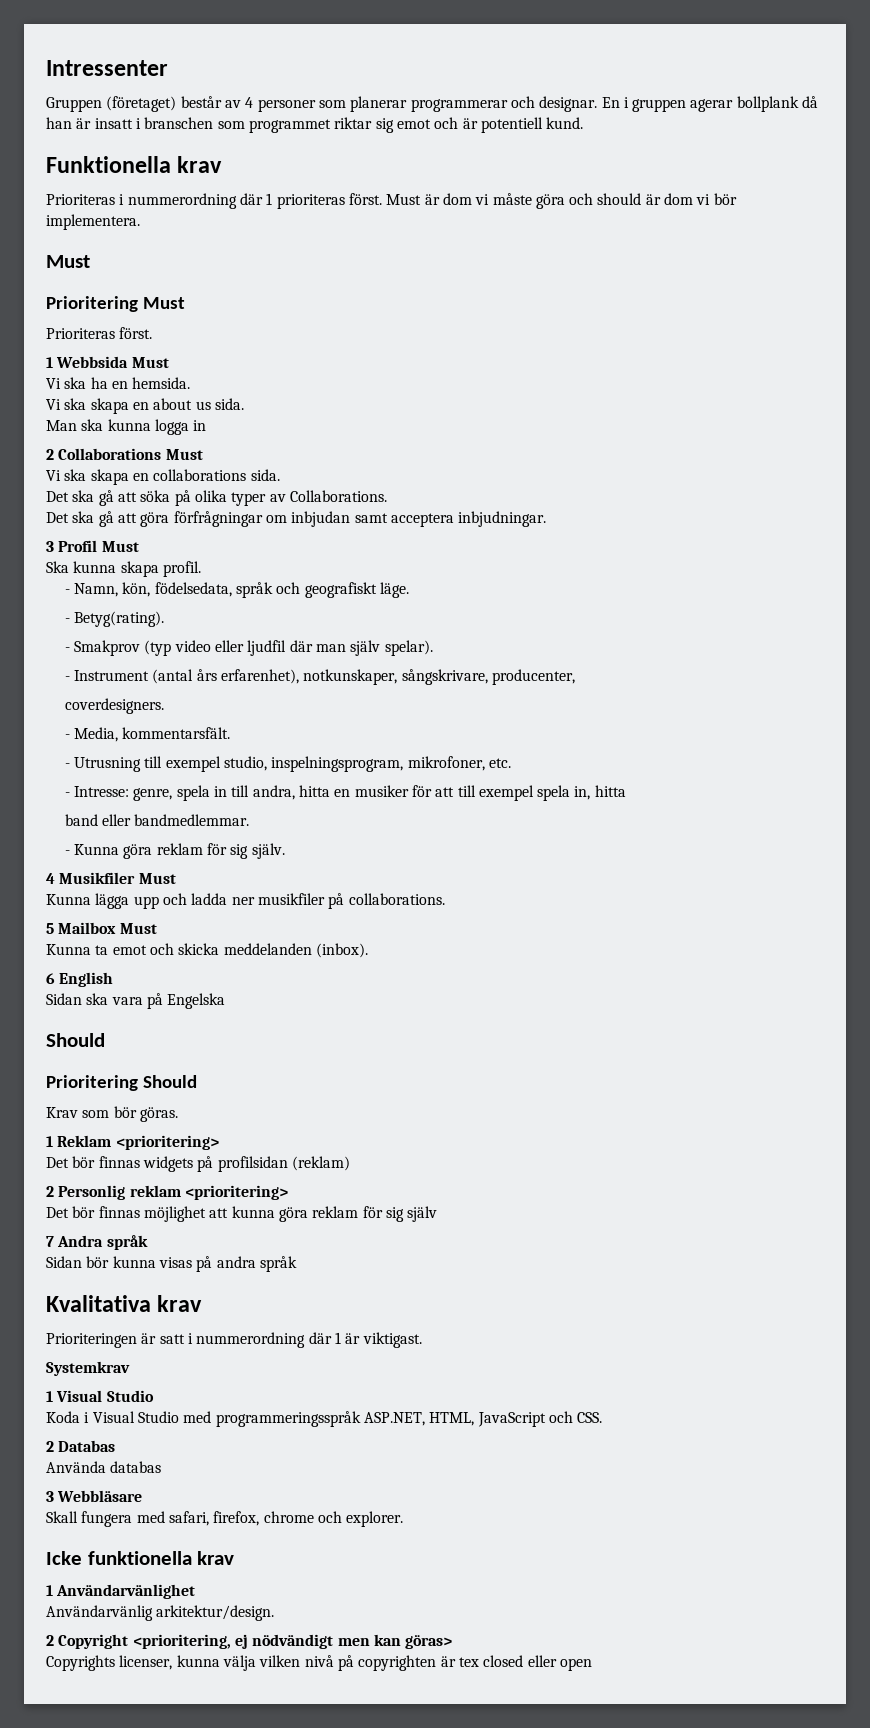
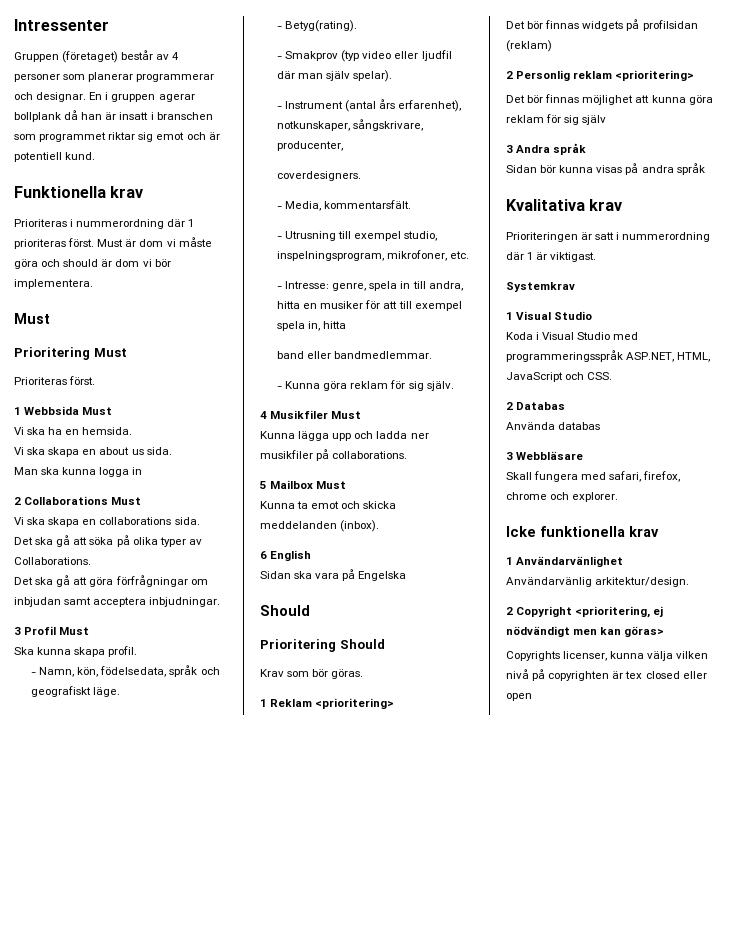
- 7 Andra språk
+ 3 Andra språk

